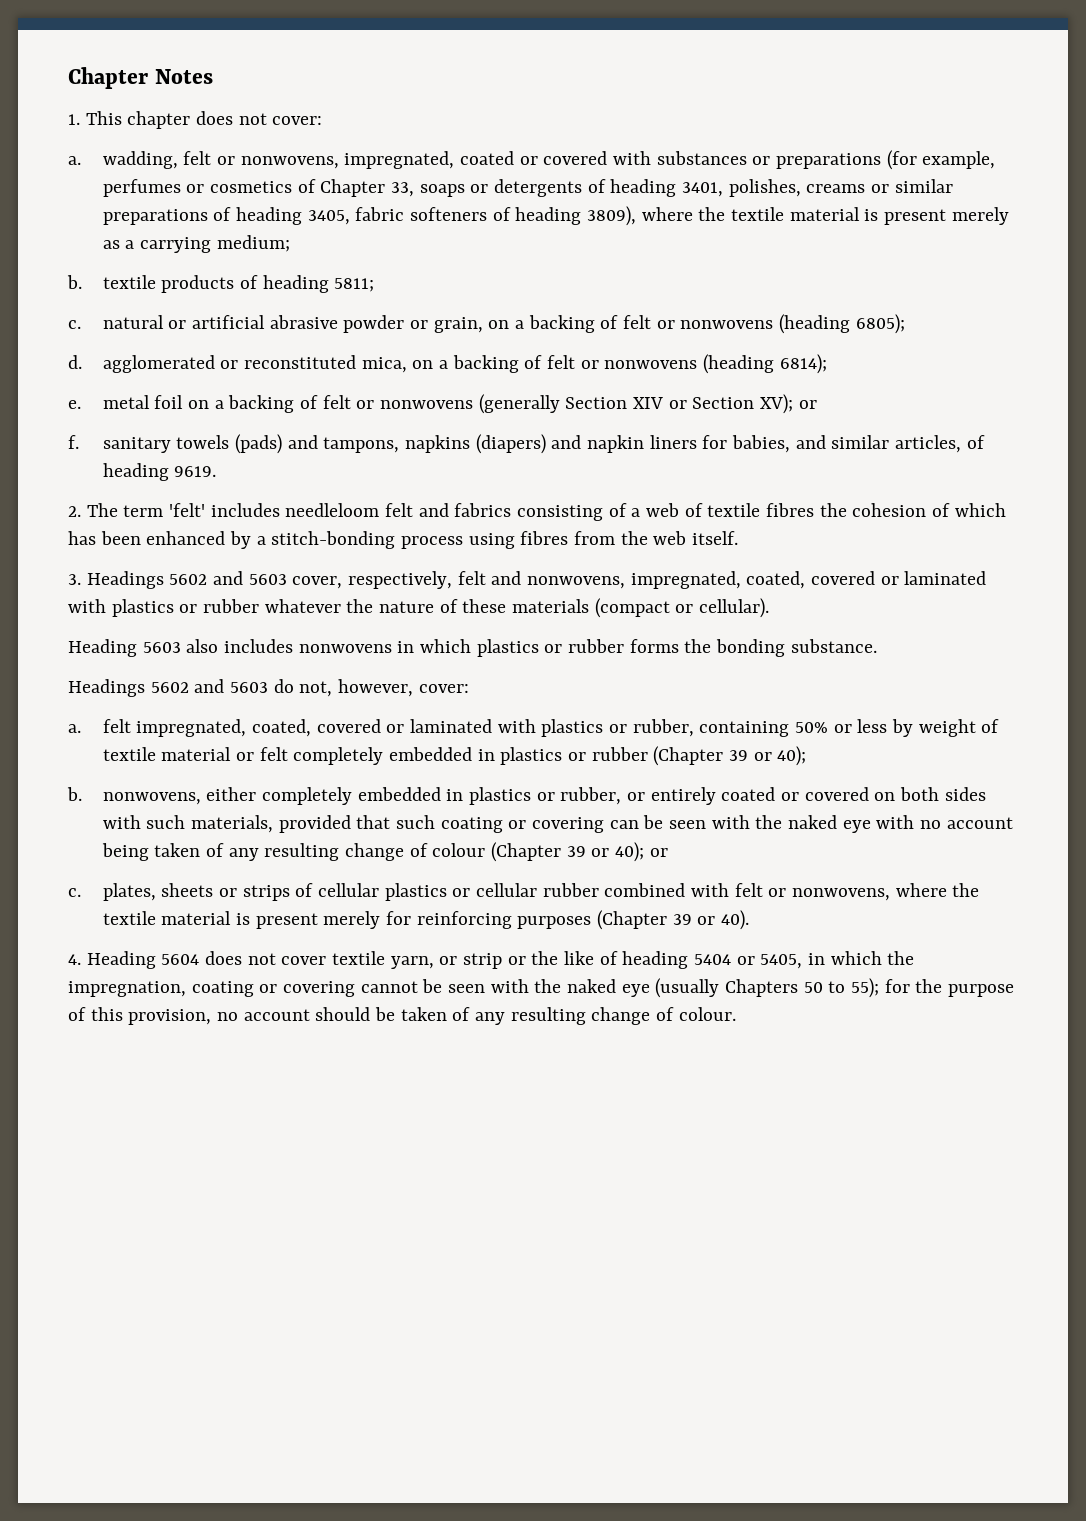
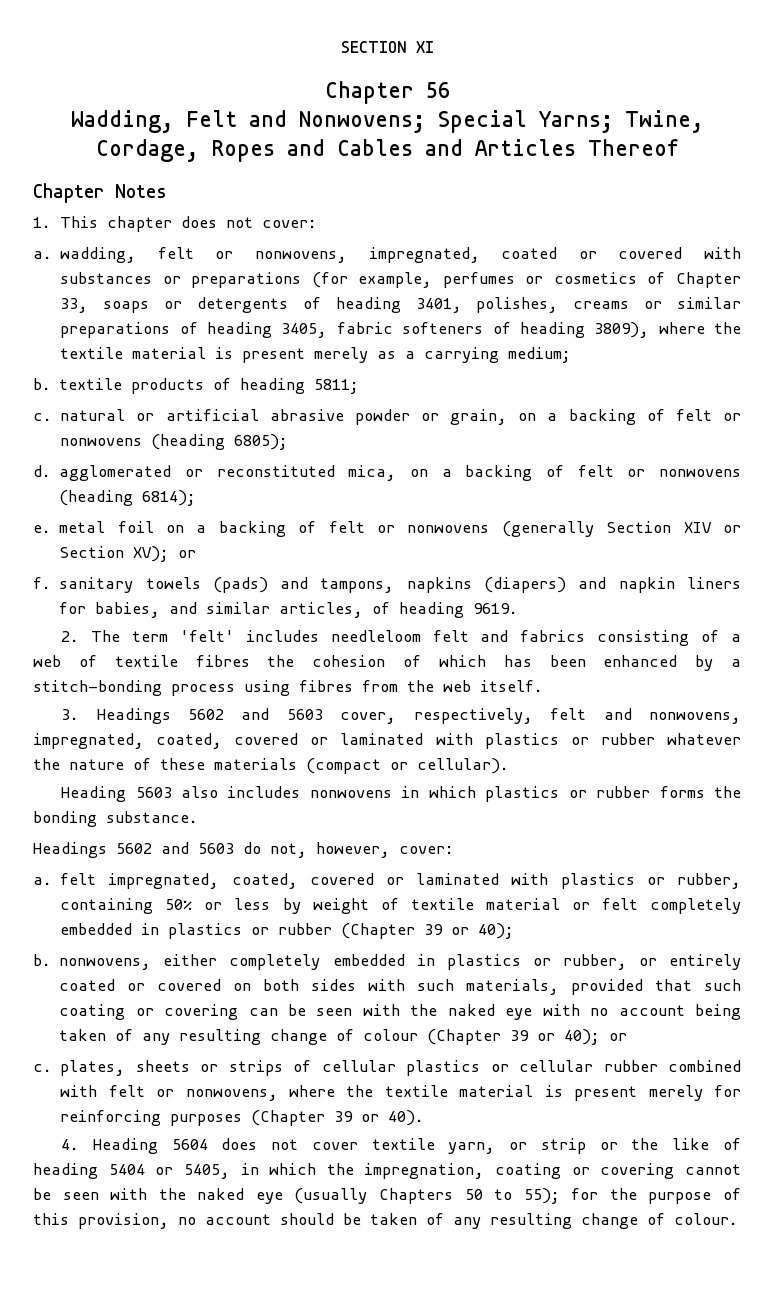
+ SECTION XI
+ Chapter 56
+ Wadding, Felt and Nonwovens; Special Yarns; Twine, Cordage, Ropes and Cables and Articles Thereof

